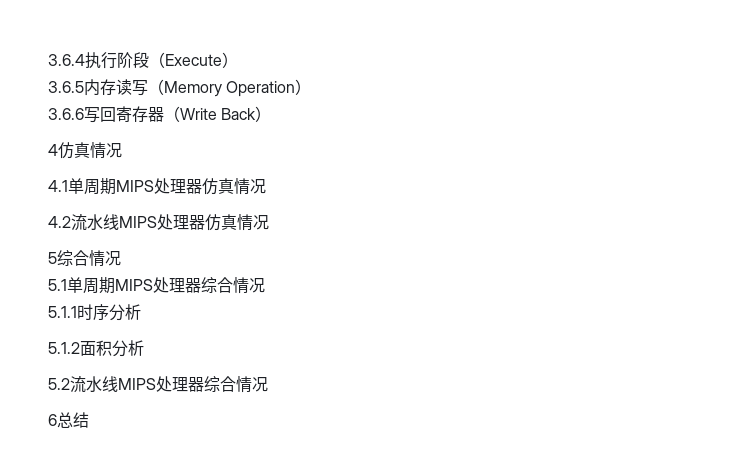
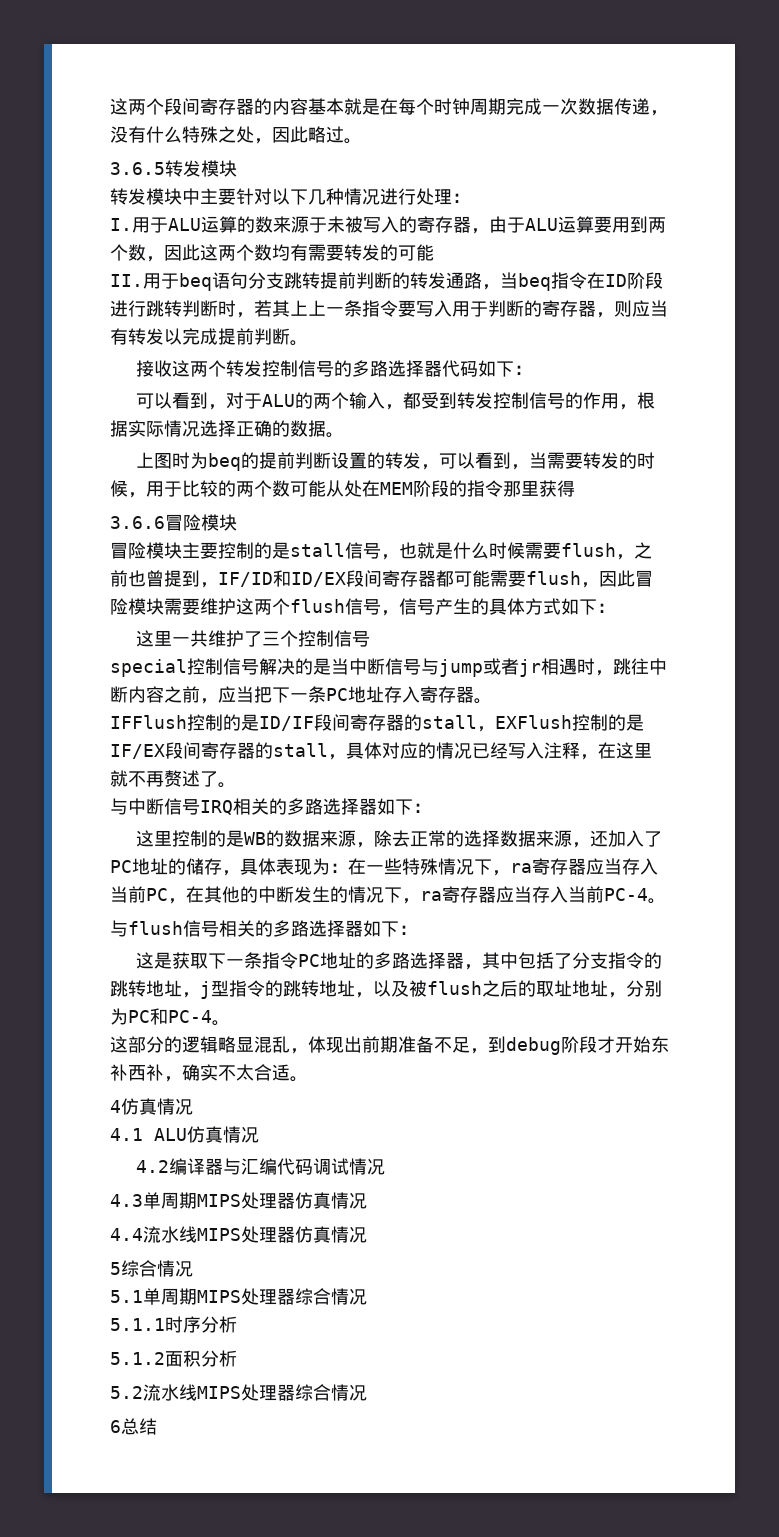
- 3.6.4执行阶段（Execute）
- 3.6.5内存读写（Memory Operation）
- 3.6.6写回寄存器（Write Back）
+ 这两个段间寄存器的内容基本就是在每个时钟周期完成一次数据传递，没有什么特殊之处，因此略过。
+ 3.6.5转发模块
+ 转发模块中主要针对以下几种情况进行处理：
+ I.用于ALU运算的数来源于未被写入的寄存器，由于ALU运算要用到两个数，因此这两个数均有需要转发的可能
+ II.用于beq语句分支跳转提前判断的转发通路，当beq指令在ID阶段进行跳转判断时，若其上上一条指令要写入用于判断的寄存器，则应当有转发以完成提前判断。
+ 接收这两个转发控制信号的多路选择器代码如下：
+ 可以看到，对于ALU的两个输入，都受到转发控制信号的作用，根据实际情况选择正确的数据。
+ 上图时为beq的提前判断设置的转发，可以看到，当需要转发的时候，用于比较的两个数可能从处在MEM阶段的指令那里获得
+ 3.6.6冒险模块
+ 冒险模块主要控制的是stall信号，也就是什么时候需要flush，之前也曾提到，IF/ID和ID/EX段间寄存器都可能需要flush，因此冒险模块需要维护这两个flush信号，信号产生的具体方式如下：
+ 这里一共维护了三个控制信号
+ special控制信号解决的是当中断信号与jump或者jr相遇时，跳往中断内容之前，应当把下一条PC地址存入寄存器。
+ IFFlush控制的是ID/IF段间寄存器的stall，EXFlush控制的是IF/EX段间寄存器的stall，具体对应的情况已经写入注释，在这里就不再赘述了。
+ 与中断信号IRQ相关的多路选择器如下：
+ 这里控制的是WB的数据来源，除去正常的选择数据来源，还加入了PC地址的储存，具体表现为：在一些特殊情况下，ra寄存器应当存入当前PC，在其他的中断发生的情况下，ra寄存器应当存入当前PC-4。
+ 与flush信号相关的多路选择器如下：
+ 这是获取下一条指令PC地址的多路选择器，其中包括了分支指令的跳转地址，j型指令的跳转地址，以及被flush之后的取址地址，分别为PC和PC-4。
+ 这部分的逻辑略显混乱，体现出前期准备不足，到debug阶段才开始东补西补，确实不太合适。
  4仿真情况
- 4.1单周期MIPS处理器仿真情况
+ 4.1 ALU仿真情况
+ 4.2编译器与汇编代码调试情况
+ 4.3单周期MIPS处理器仿真情况
- 4.2流水线MIPS处理器仿真情况
+ 4.4流水线MIPS处理器仿真情况

